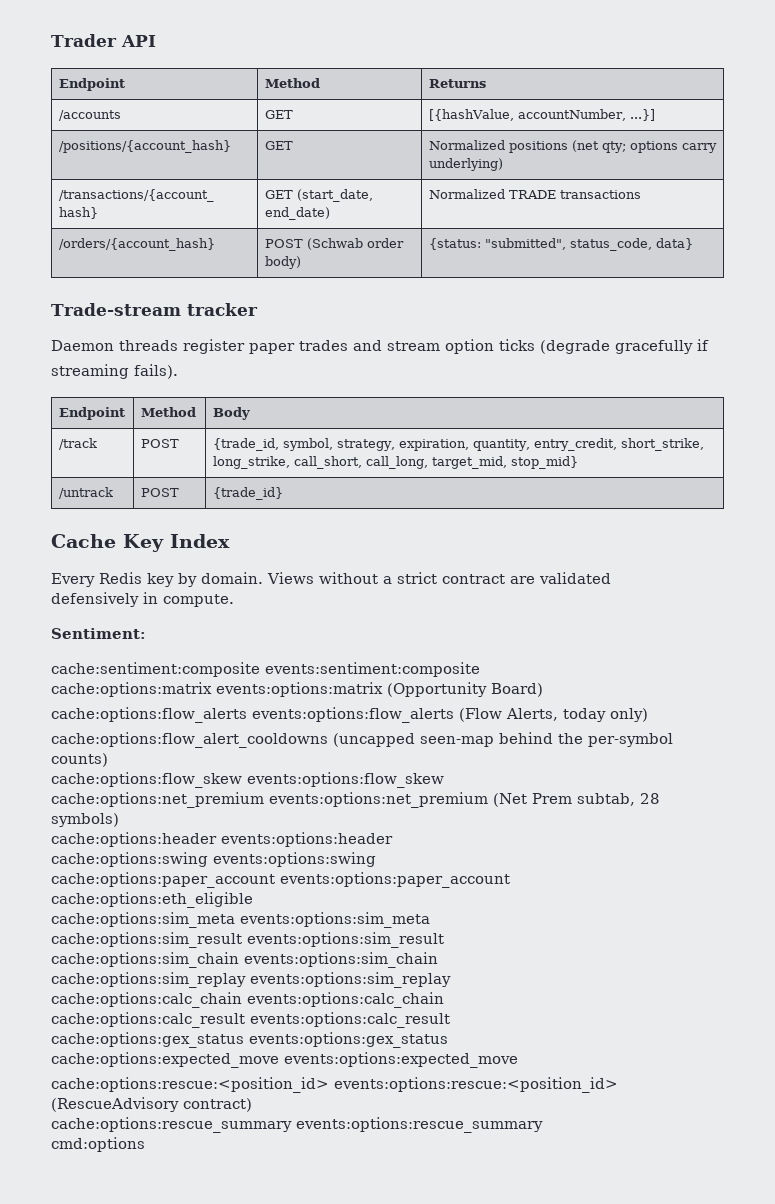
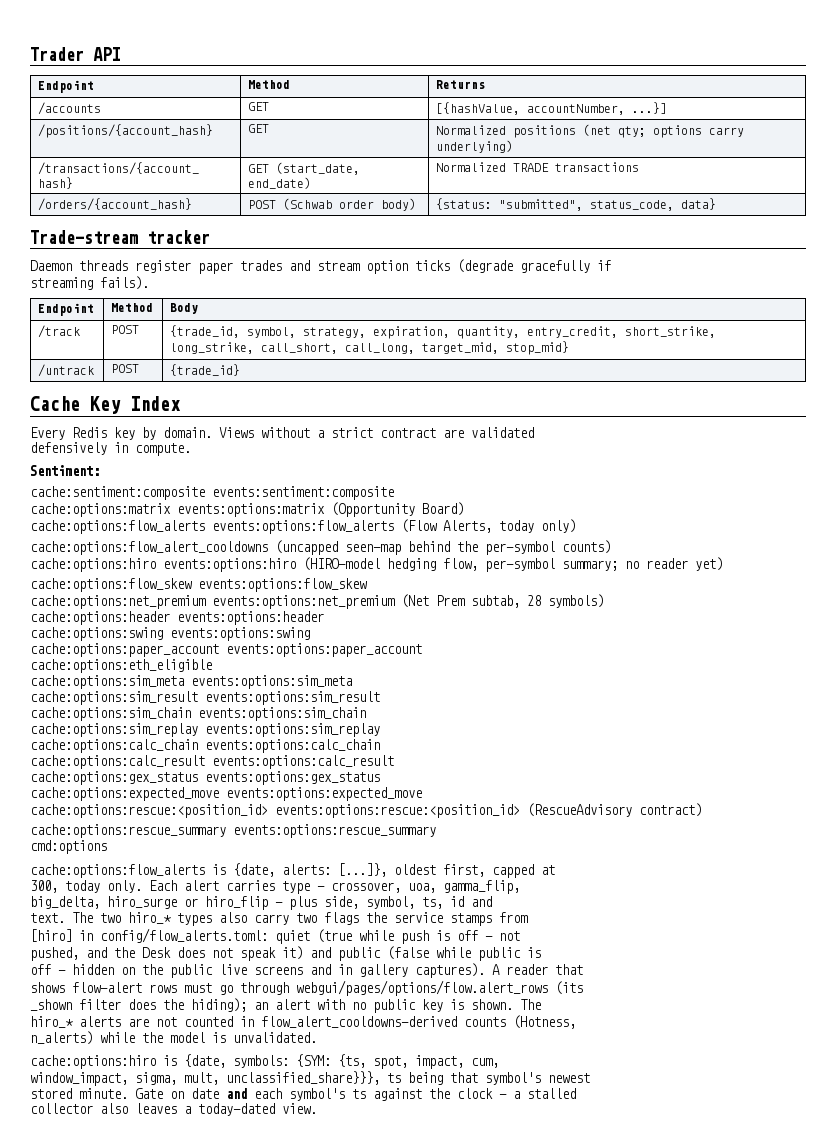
+ cache:options:hiro events:options:hiro (HIRO-model hedging flow, per-symbol summary; no reader yet)
+ cache:options:flow_alerts is {date, alerts: [...]}, oldest first, capped at
+ 300, today only. Each alert carries type — crossover, uoa, gamma_flip,
+ big_delta, hiro_surge or hiro_flip — plus side, symbol, ts, id and
+ text. The two hiro_* types also carry two flags the service stamps from
+ [hiro] in config/flow_alerts.toml: quiet (true while push is off — not
+ pushed, and the Desk does not speak it) and public (false while public is
+ off — hidden on the public live screens and in gallery captures). A reader that
+ shows flow-alert rows must go through webgui/pages/options/flow.alert_rows (its
+ _shown filter does the hiding); an alert with no public key is shown. The
+ hiro_* alerts are not counted in flow_alert_cooldowns-derived counts (Hotness,
+ n_alerts) while the model is unvalidated.
+ cache:options:hiro is {date, symbols: {SYM: {ts, spot, impact, cum,
+ window_impact, sigma, mult, unclassified_share}}}, ts being that symbol's newest
+ stored minute. Gate on date and each symbol's ts against the clock — a stalled
+ collector also leaves a today-dated view.

